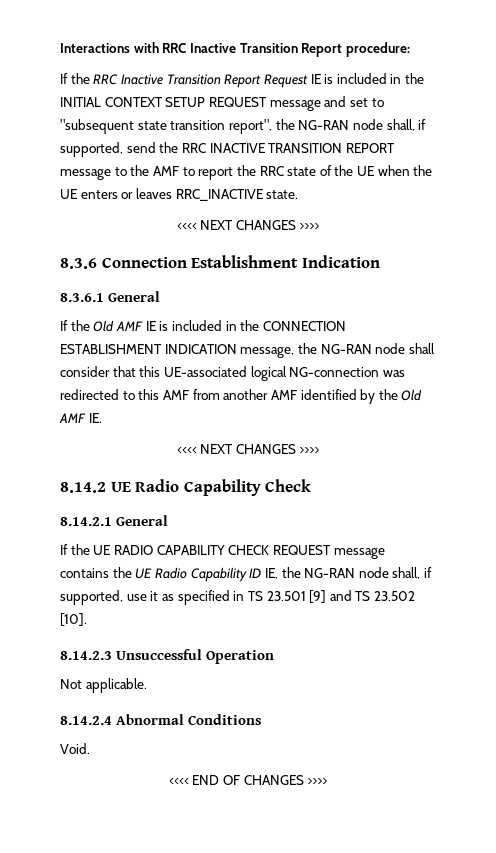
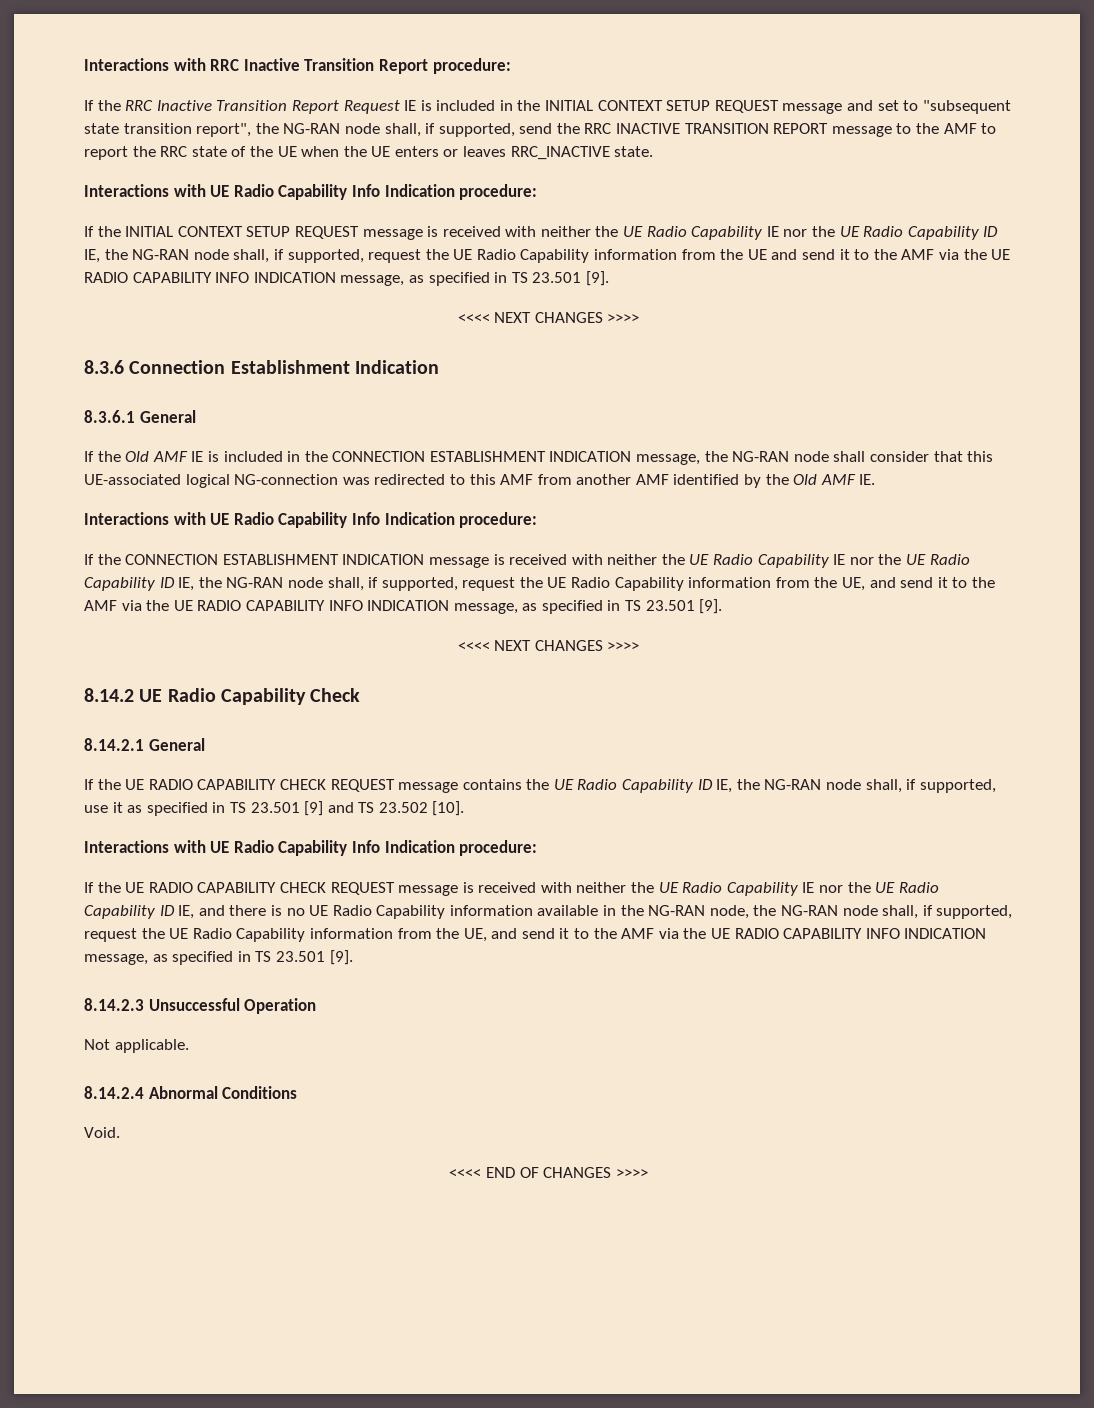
  If the RRC Inactive Transition Report Request IE is included in the INITIAL CONTEXT SETUP REQUEST message and set to "subsequent state transition report", the NG-RAN node shall, if supported, send the RRC INACTIVE TRANSITION REPORT message to the AMF to report the RRC state of the UE when the UE enters or leaves RRC_INACTIVE state.
+ Interactions with UE Radio Capability Info Indication procedure:
+ If the INITIAL CONTEXT SETUP REQUEST message is received with neither the UE Radio Capability IE nor the UE Radio Capability ID IE, the NG-RAN node shall, if supported, request the UE Radio Capability information from the UE and send it to the AMF via the UE RADIO CAPABILITY INFO INDICATION message, as specified in TS 23.501 [9].
  If the Old AMF IE is included in the CONNECTION ESTABLISHMENT INDICATION message, the NG-RAN node shall consider that this UE-associated logical NG-connection was redirected to this AMF from another AMF identified by the Old AMF IE.
+ Interactions with UE Radio Capability Info Indication procedure:
+ If the CONNECTION ESTABLISHMENT INDICATION message is received with neither the UE Radio Capability IE nor the UE Radio Capability ID IE, the NG-RAN node shall, if supported, request the UE Radio Capability information from the UE, and send it to the AMF via the UE RADIO CAPABILITY INFO INDICATION message, as specified in TS 23.501 [9].
  If the UE RADIO CAPABILITY CHECK REQUEST message contains the UE Radio Capability ID IE, the NG-RAN node shall, if supported, use it as specified in TS 23.501 [9] and TS 23.502 [10].
+ Interactions with UE Radio Capability Info Indication procedure:
+ If the UE RADIO CAPABILITY CHECK REQUEST message is received with neither the UE Radio Capability IE nor the UE Radio Capability ID IE, and there is no UE Radio Capability information available in the NG-RAN node, the NG-RAN node shall, if supported, request the UE Radio Capability information from the UE, and send it to the AMF via the UE RADIO CAPABILITY INFO INDICATION message, as specified in TS 23.501 [9].

